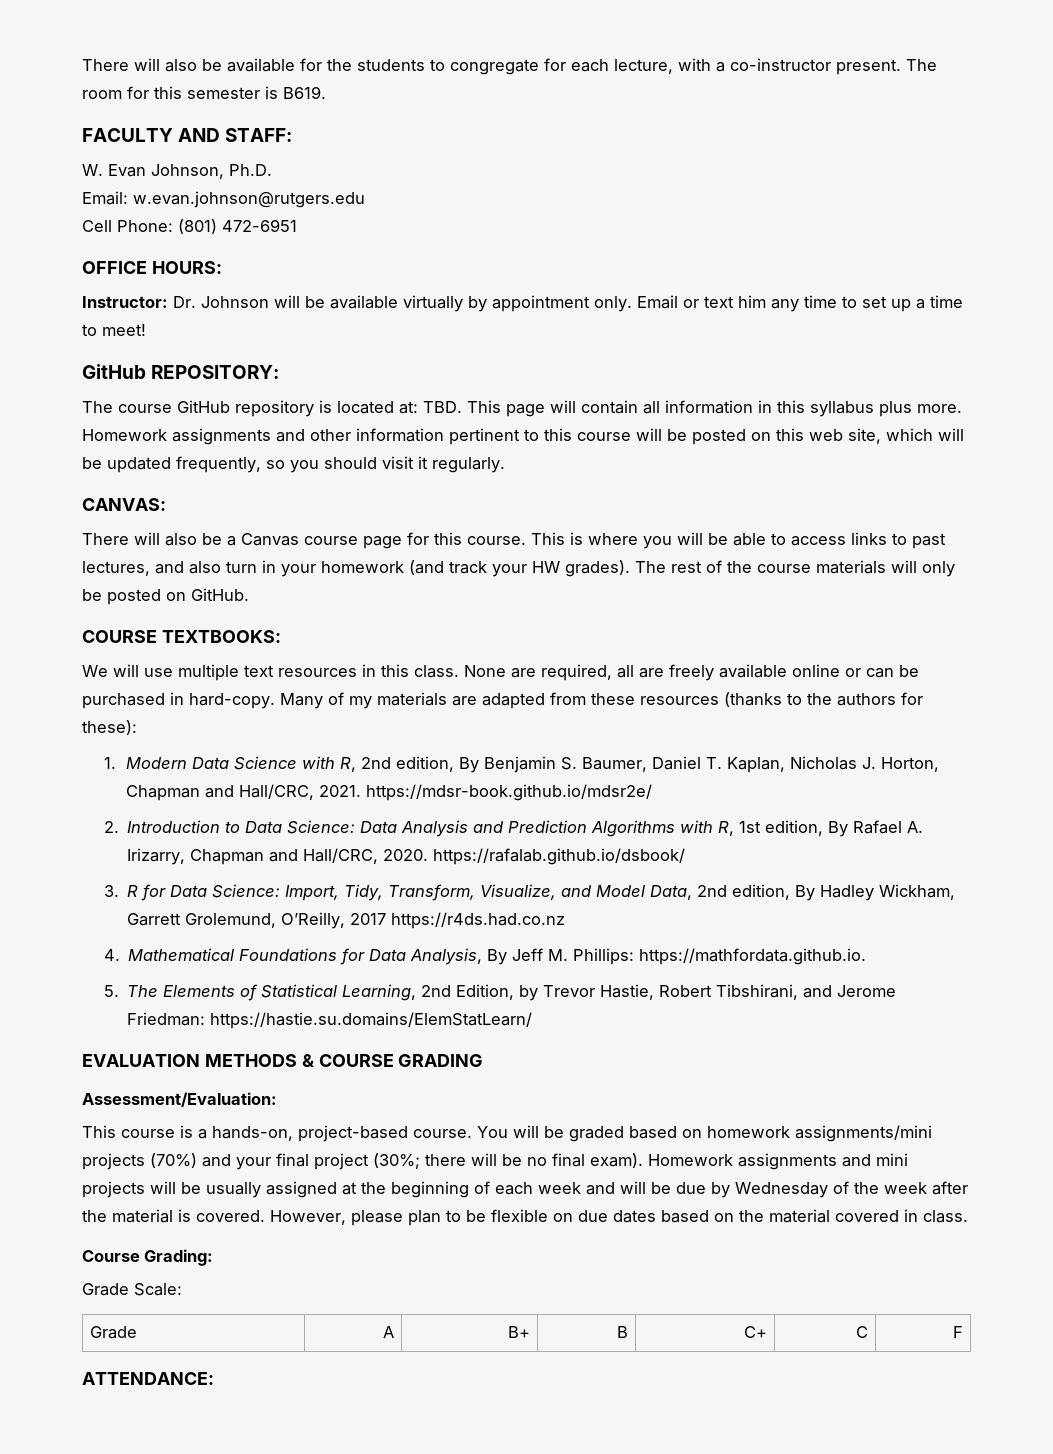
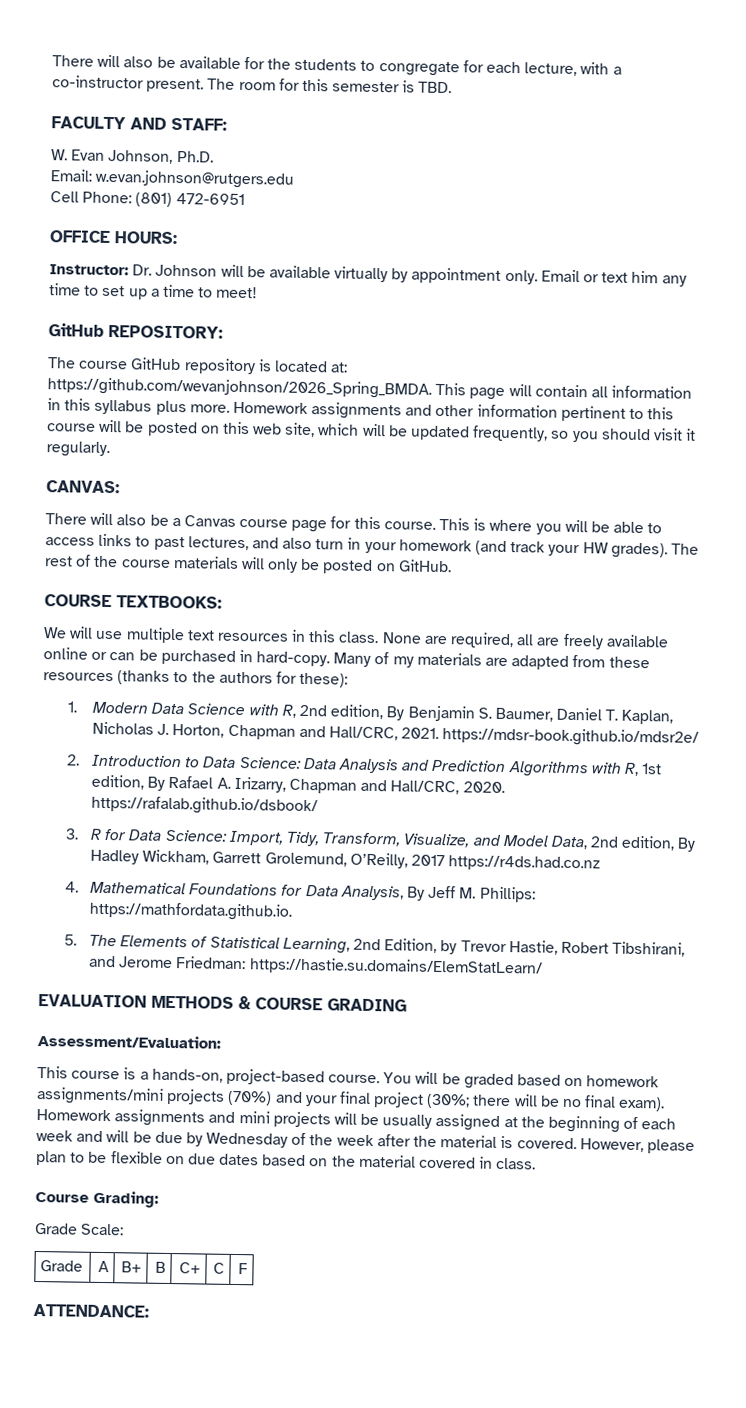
- The room for this semester is B619.
+ The room for this semester is TBD.
- The course GitHub repository is located at: TBD. This page will contain all information in this syllabus plus more.
+ The course GitHub repository is located at: https://github.com/wevanjohnson/2026_Spring_BMDA. This page will contain all information in this syllabus plus more.

